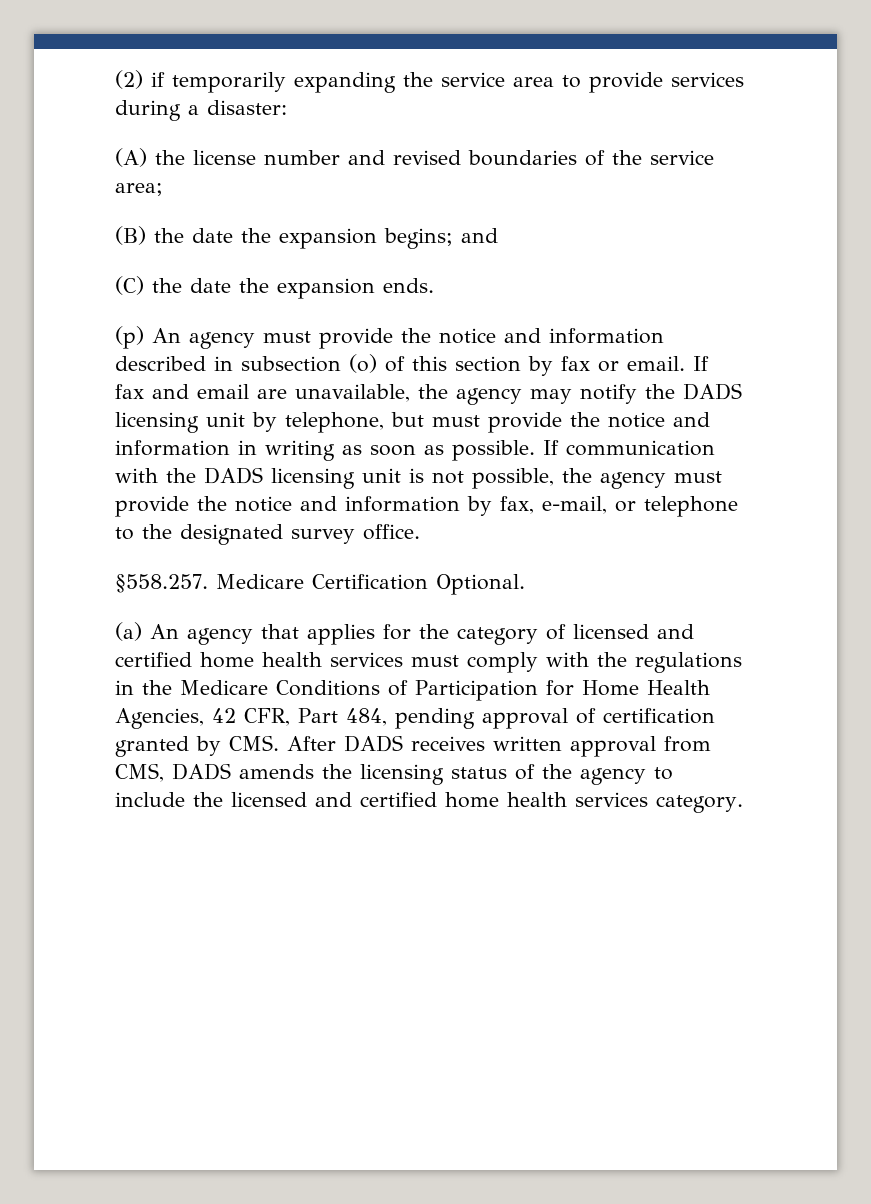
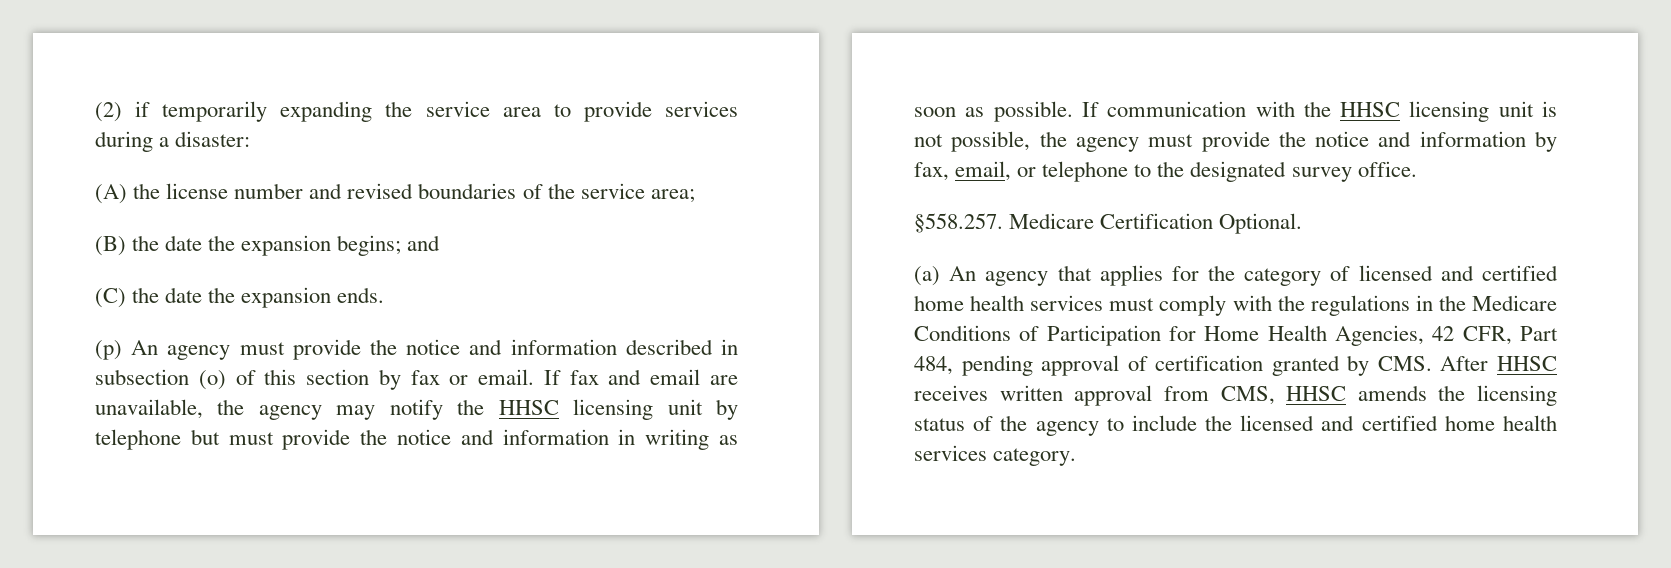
- If fax and email are unavailable, the agency may notify the DADS licensing unit by telephone, but must provide the notice and information in writing as soon as possible.
+ If fax and email are unavailable, the agency may notify the HHSC licensing unit by telephone but must provide the notice and information in writing as soon as possible.
- If communication with the DADS licensing unit is not possible, the agency must provide the notice and information by fax, e-mail, or telephone to the designated survey office.
+ If communication with the HHSC licensing unit is not possible, the agency must provide the notice and information by fax, email, or telephone to the designated survey office.
- (a) An agency that applies for the category of licensed and certified home health services must comply with the regulations in the Medicare Conditions of Participation for Home Health Agencies, 42 CFR, Part 484, pending approval of certification granted by CMS. After DADS receives written approval from CMS, DADS amends the licensing status of the agency to include the licensed and certified home health services category.
+ (a) An agency that applies for the category of licensed and certified home health services must comply with the regulations in the Medicare Conditions of Participation for Home Health Agencies, 42 CFR, Part 484, pending approval of certification granted by CMS. After HHSC receives written approval from CMS, HHSC amends the licensing status of the agency to include the licensed and certified home health services category.

